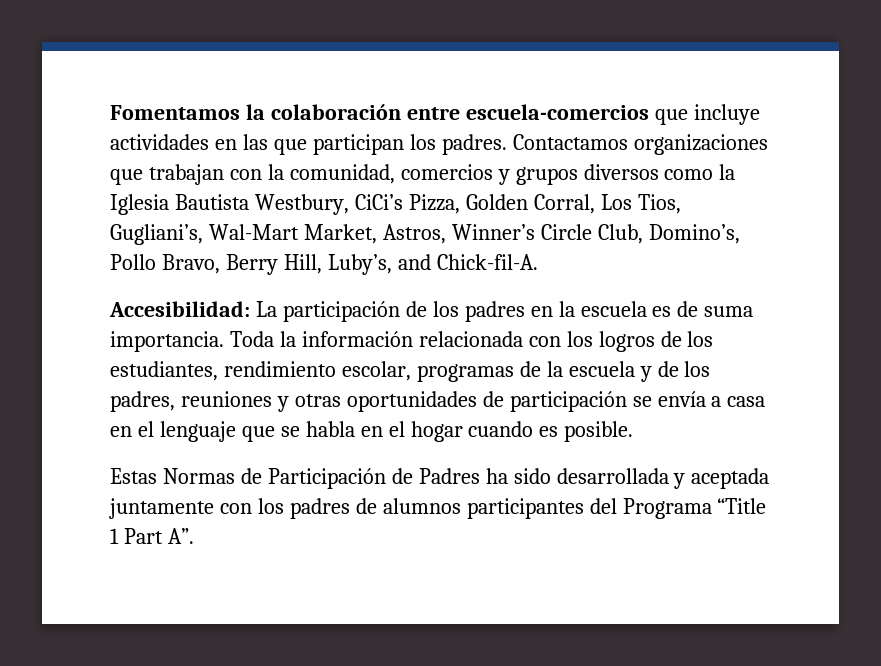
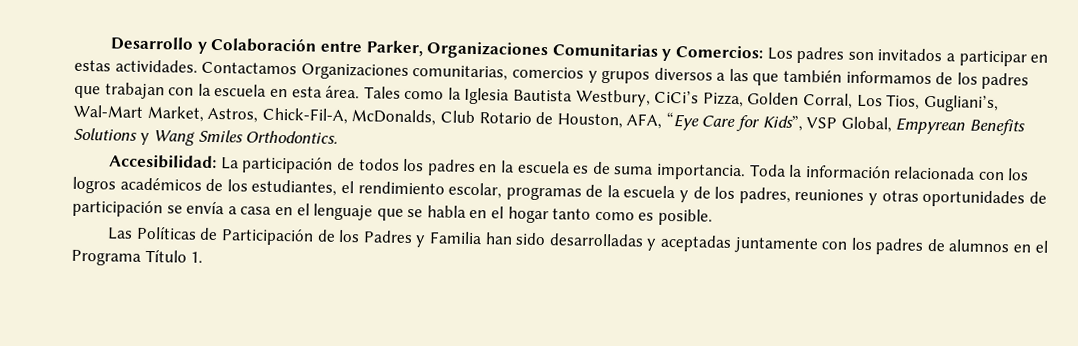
- Fomentamos la colaboración entre escuela-comercios que incluye actividades en las que participan los padres. Contactamos organizaciones que trabajan con la comunidad, comercios y grupos diversos como la Iglesia Bautista Westbury, CiCi’s Pizza, Golden Corral, Los Tios, Gugliani’s, Wal-Mart Market, Astros, Winner’s Circle Club, Domino’s, Pollo Bravo, Berry Hill, Luby’s, and Chick-fil-A.
+ Desarrollo y Colaboración entre Parker, Organizaciones Comunitarias y Comercios: Los padres son invitados a participar en estas actividades. Contactamos Organizaciones comunitarias, comercios y grupos diversos a las que también informamos de los padres que trabajan con la escuela en esta área. Tales como la Iglesia Bautista Westbury, CiCi’s Pizza, Golden Corral, Los Tios, Gugliani’s, Wal-Mart Market, Astros, Chick-Fil-A, McDonalds, Club Rotario de Houston, AFA, “Eye Care for Kids”, VSP Global, Empyrean Benefits Solutions y Wang Smiles Orthodontics.
- Accesibilidad: La participación de los padres en la escuela es de suma importancia.
+ Accesibilidad: La participación de todos los padres en la escuela es de suma importancia.
- Toda la información relacionada con los logros de los estudiantes, rendimiento escolar, programas de la escuela y de los padres, reuniones y otras oportunidades de participación se envía a casa en el lenguaje que se habla en el hogar cuando es posible.
+ Toda la información relacionada con los logros académicos de los estudiantes, el rendimiento escolar, programas de la escuela y de los padres, reuniones y otras oportunidades de participación se envía a casa en el lenguaje que se habla en el hogar tanto como es posible.
- Estas Normas de Participación de Padres ha sido desarrollada y aceptada juntamente con los padres de alumnos participantes del Programa “Title 1 Part A”.
+ Las Políticas de Participación de los Padres y Familia han sido desarrolladas y aceptadas juntamente con los padres de alumnos en el Programa Título 1.

